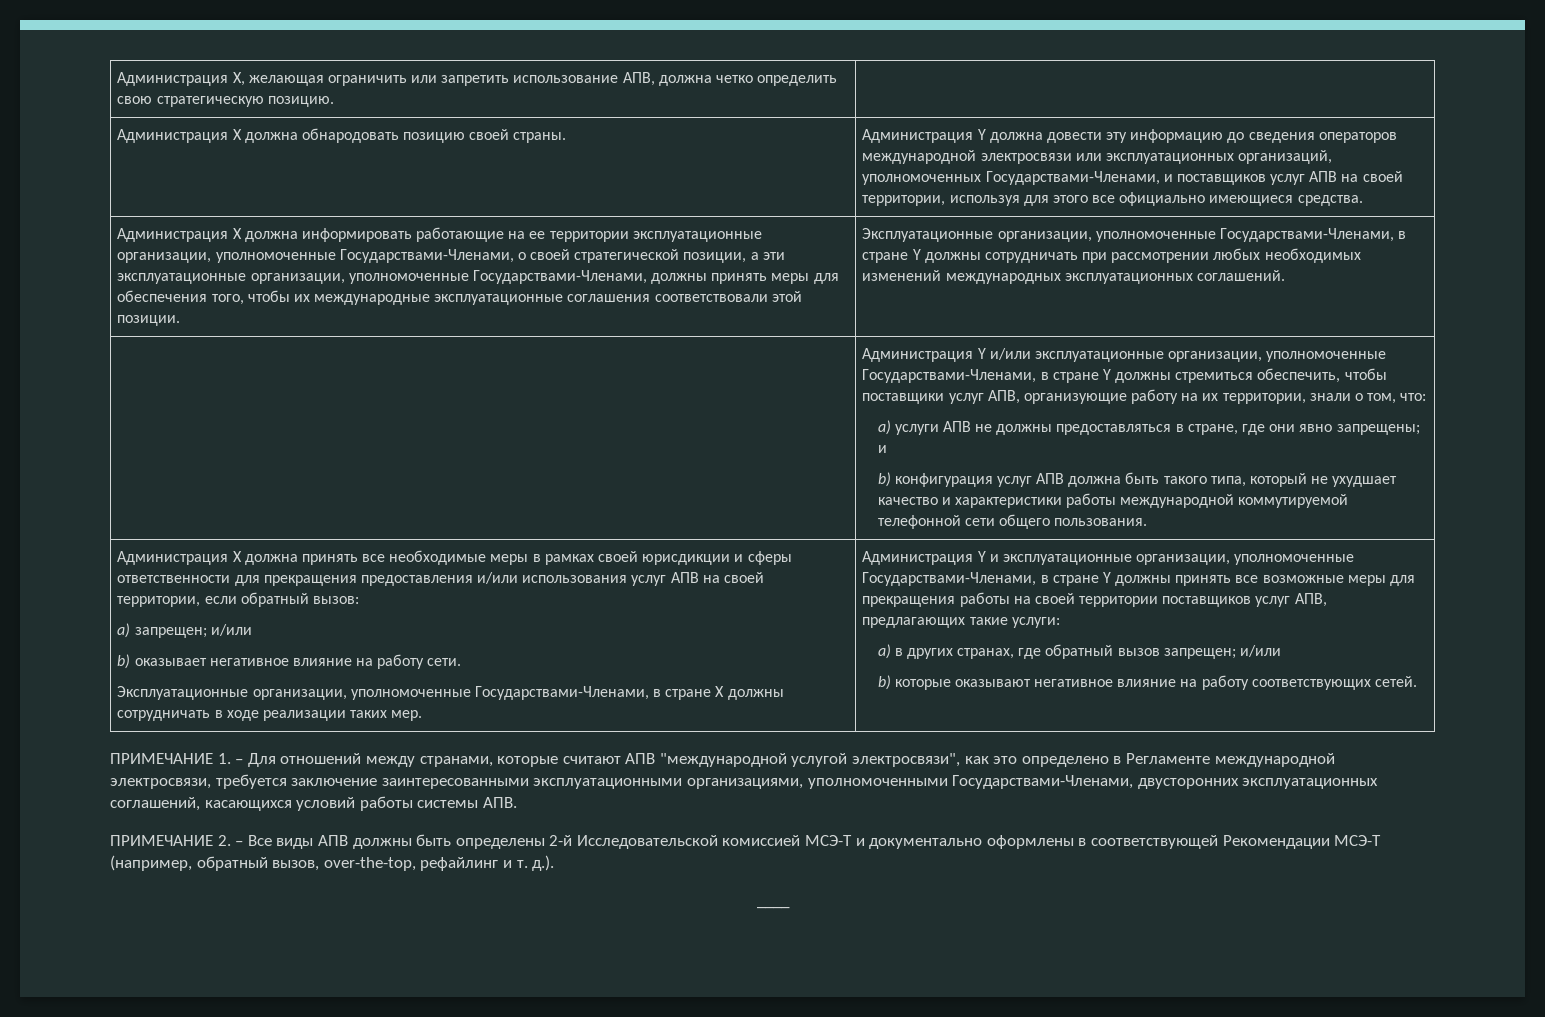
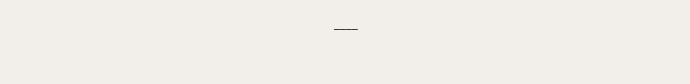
- Администрация Х, желающая ограничить или запретить использование АПВ, должна четко определить свою стратегическую позицию. |
- Администрация Х должна обнародовать позицию своей страны. | Администрация Y должна довести эту информацию до сведения операторов международной электросвязи или эксплуатационных организаций, уполномоченных Государствами-Членами, и поставщиков услуг АПВ на своей территории, используя для этого все официально имеющиеся средства.
- Администрация Х должна информировать работающие на ее территории эксплуатационные организации, уполномоченные Государствами-Членами, о своей стратегической позиции, а эти эксплуатационные организации, уполномоченные Государствами-Членами, должны принять меры для обеспечения того, чтобы их международные эксплуатационные соглашения соответствовали этой позиции. | Эксплуатационные организации, уполномоченные Государствами-Членами, в стране Y должны сотрудничать при рассмотрении любых необходимых изменений международных эксплуатационных соглашений.
- | Администрация Y и/или эксплуатационные организации, уполномоченные Государствами-Членами, в стране Y должны стремиться обеспечить, чтобы поставщики услуг АПВ, организующие работу на их территории, знали о том, что:
- а) услуги АПВ не должны предоставляться в стране, где они явно запрещены; и
- b) конфигурация услуг АПВ должна быть такого типа, который не ухудшает качество и характеристики работы международной коммутируемой телефонной сети общего пользования.
- Администрация Х должна принять все необходимые меры в рамках своей юрисдикции и сферы ответственности для прекращения предоставления и/или использования услуг АПВ на своей территории, если обратный вызов:
- а) запрещен; и/или
- b) оказывает негативное влияние на работу сети.
- Эксплуатационные организации, уполномоченные Государствами-Членами, в стране Х должны сотрудничать в ходе реализации таких мер. | Администрация Y и эксплуатационные организации, уполномоченные Государствами-Членами, в стране Y должны принять все возможные меры для прекращения работы на своей территории поставщиков услуг АПВ, предлагающих такие услуги:
- а) в других странах, где обратный вызов запрещен; и/или
- b) которые оказывают негативное влияние на работу соответствующих сетей.
- ПРИМЕЧАНИЕ 1. – Для отношений между странами, которые считают АПВ "международной услугой электросвязи", как это определено в Регламенте международной электросвязи, требуется заключение заинтересованными эксплуатационными организациями, уполномоченными Государствами-Членами, двусторонних эксплуатационных соглашений, касающихся условий работы системы АПВ.
- ПРИМЕЧАНИЕ 2. – Все виды АПВ должны быть определены 2-й Исследовательской комиссией МСЭ-Т и документально оформлены в соответствующей Рекомендации МСЭ-Т (например, обратный вызов, over-the-top, рефайлинг и т. д.).

